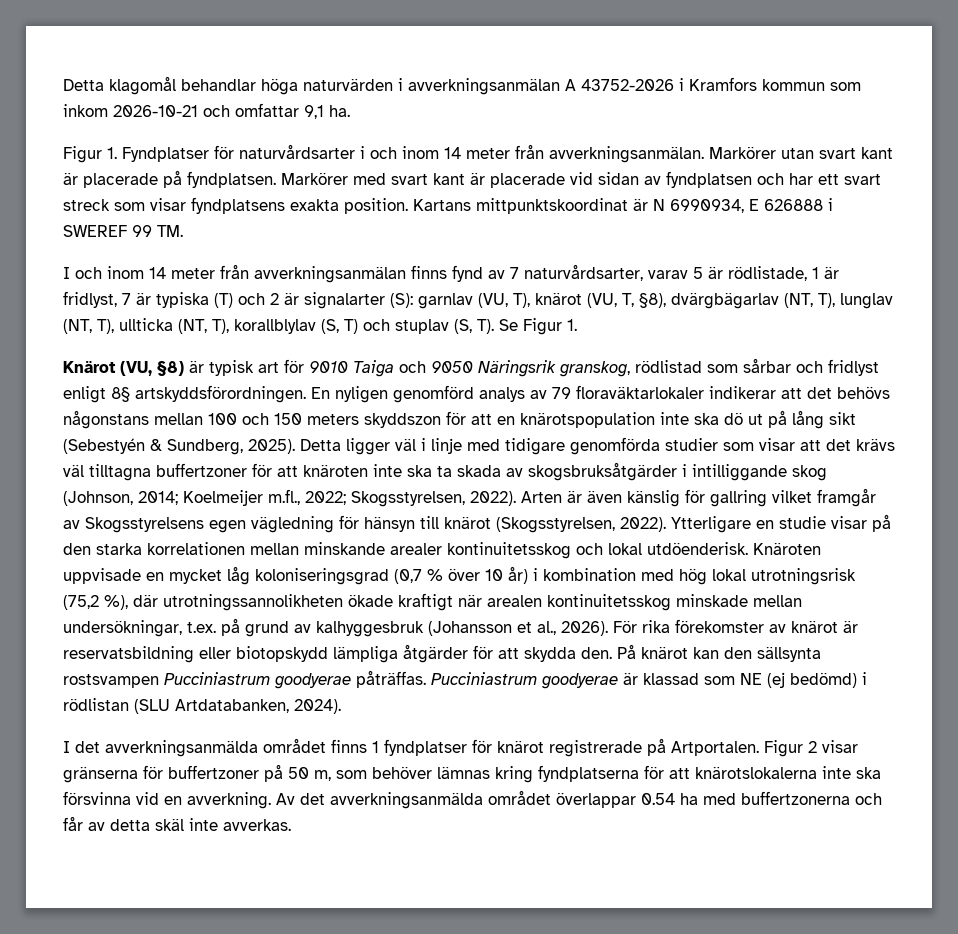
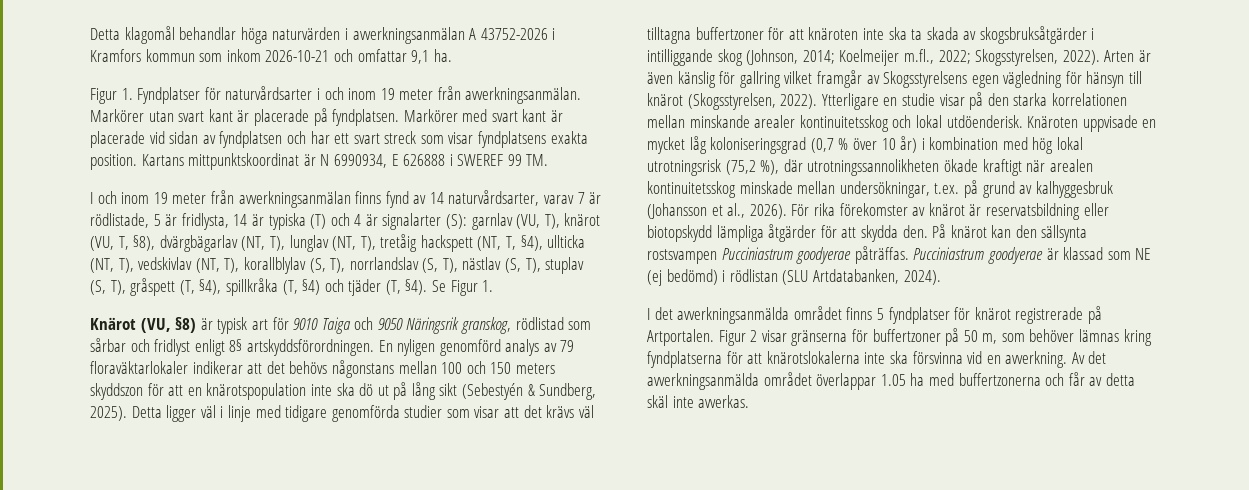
- Figur 1. Fyndplatser för naturvårdsarter i och inom 14 meter från avverkningsanmälan.
+ Figur 1. Fyndplatser för naturvårdsarter i och inom 19 meter från avverkningsanmälan.
- I och inom 14 meter från avverkningsanmälan finns fynd av 7 naturvårdsarter, varav 5 är rödlistade, 1 är fridlyst, 7 är typiska (T) och 2 är signalarter (S): garnlav (VU, T), knärot (VU, T, §8), dvärgbägarlav (NT, T), lunglav (NT, T), ullticka (NT, T), korallblylav (S, T) och stuplav (S, T). Se Figur 1.
+ I och inom 19 meter från avverkningsanmälan finns fynd av 14 naturvårdsarter, varav 7 är rödlistade, 5 är fridlysta, 14 är typiska (T) och 4 är signalarter (S): garnlav (VU, T), knärot (VU, T, §8), dvärgbägarlav (NT, T), lunglav (NT, T), tretåig hackspett (NT, T, §4), ullticka (NT, T), vedskivlav (NT, T), korallblylav (S, T), norrlandslav (S, T), nästlav (S, T), stuplav (S, T), gråspett (T, §4), spillkråka (T, §4) och tjäder (T, §4). Se Figur 1.
- I det avverkningsanmälda området finns 1 fyndplatser för knärot registrerade på Artportalen.
+ I det avverkningsanmälda området finns 5 fyndplatser för knärot registrerade på Artportalen.
- Av det avverkningsanmälda området överlappar 0.54 ha med buffertzonerna och får av detta skäl inte avverkas.
+ Av det avverkningsanmälda området överlappar 1.05 ha med buffertzonerna och får av detta skäl inte avverkas.

